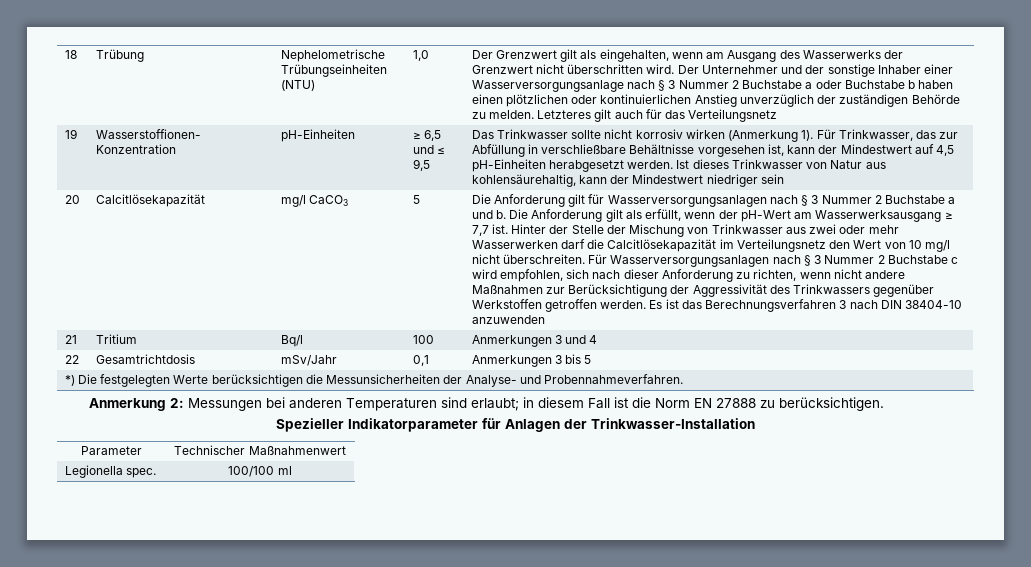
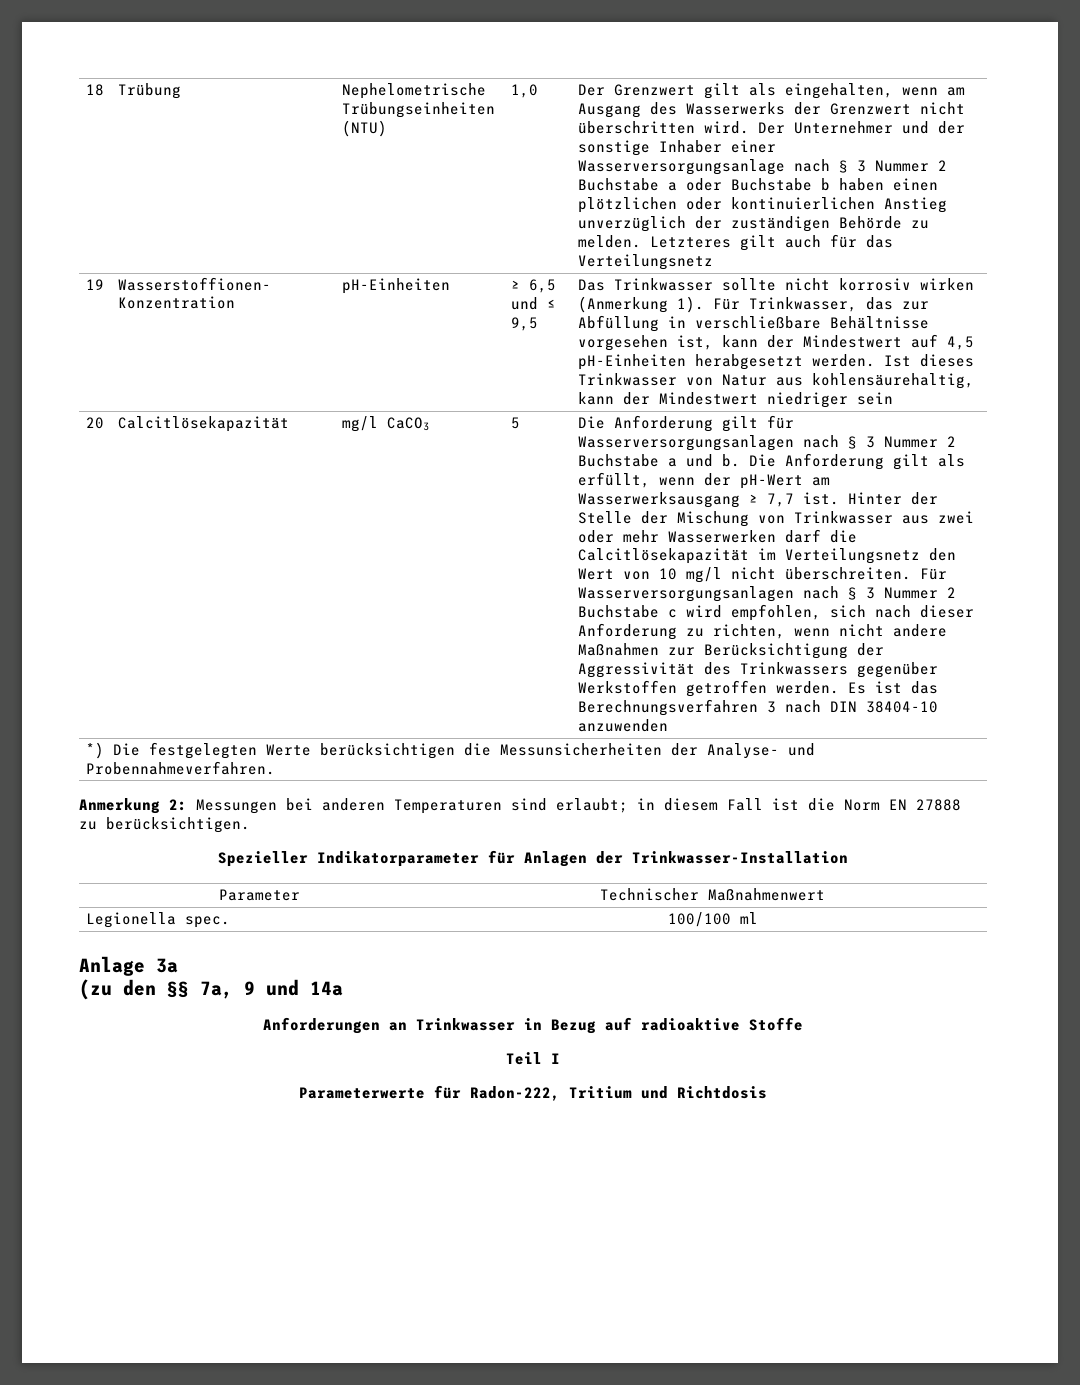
- 21 | Tritium | Bq/l | 100 | Anmerkungen 3 und 4
- 22 | Gesamtrichtdosis | mSv/Jahr | 0,1 | Anmerkungen 3 bis 5
+ Anlage 3a
+ (zu den §§ 7a, 9 und 14a
+ Anforderungen an Trinkwasser in Bezug auf radioaktive Stoffe
+ Teil I
+ Parameterwerte für Radon-222, Tritium und Richtdosis

